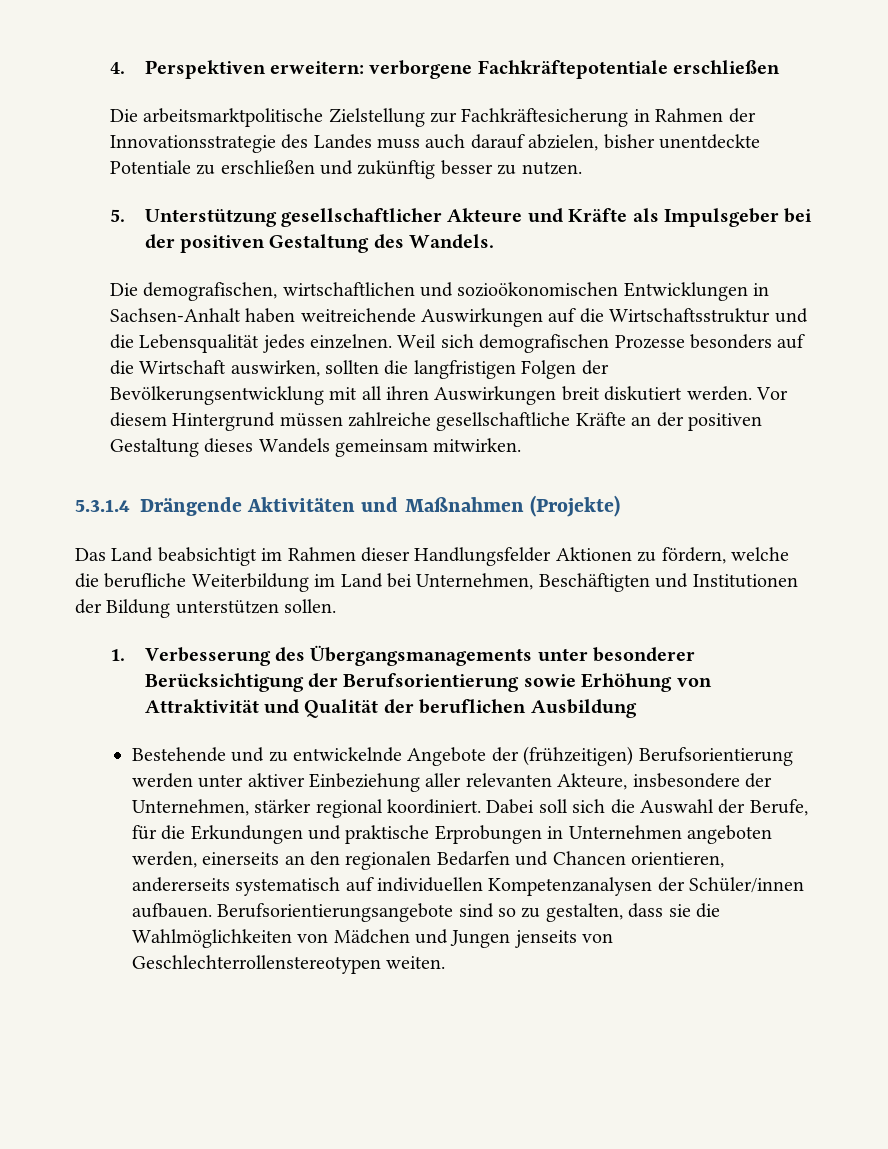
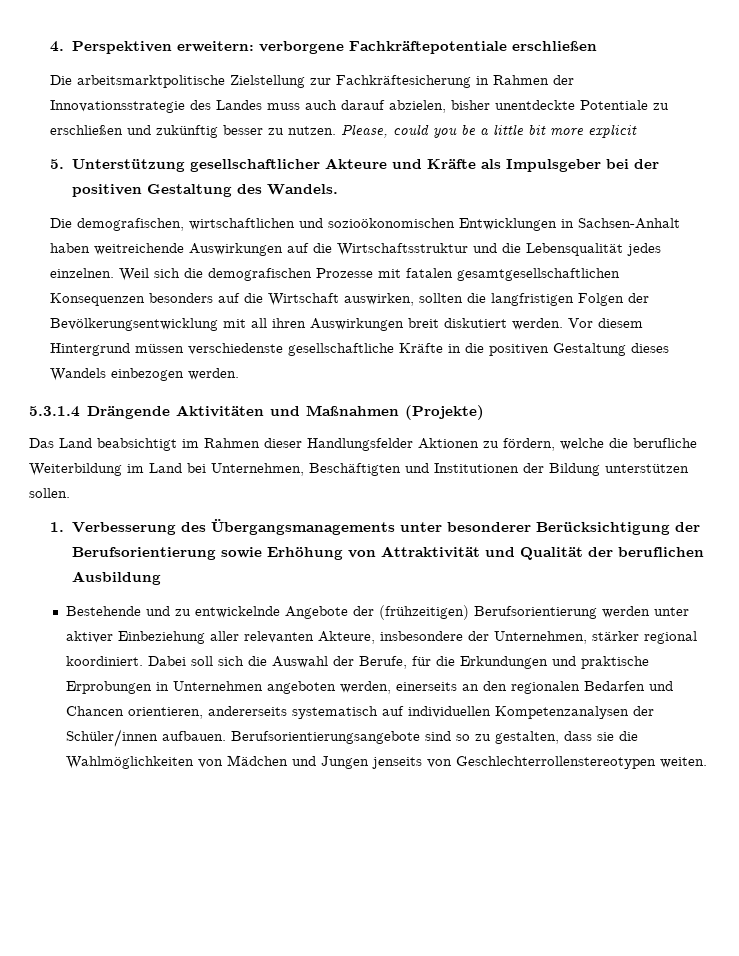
+ Please, could you be a little bit more explicit
- Weil sich demografischen Prozesse besonders auf die Wirtschaft auswirken, sollten die langfristigen Folgen der Bevölkerungsentwicklung mit all ihren Auswirkungen breit diskutiert werden.
+ Weil sich die demografischen Prozesse mit fatalen gesamtgesellschaftlichen Konsequenzen besonders auf die Wirtschaft auswirken, sollten die langfristigen Folgen der Bevölkerungsentwicklung mit all ihren Auswirkungen breit diskutiert werden.
- Vor diesem Hintergrund müssen zahlreiche gesellschaftliche Kräfte an der positiven Gestaltung dieses Wandels gemeinsam mitwirken.
+ Vor diesem Hintergrund müssen verschiedenste gesellschaftliche Kräfte in die positiven Gestaltung dieses Wandels einbezogen werden.

